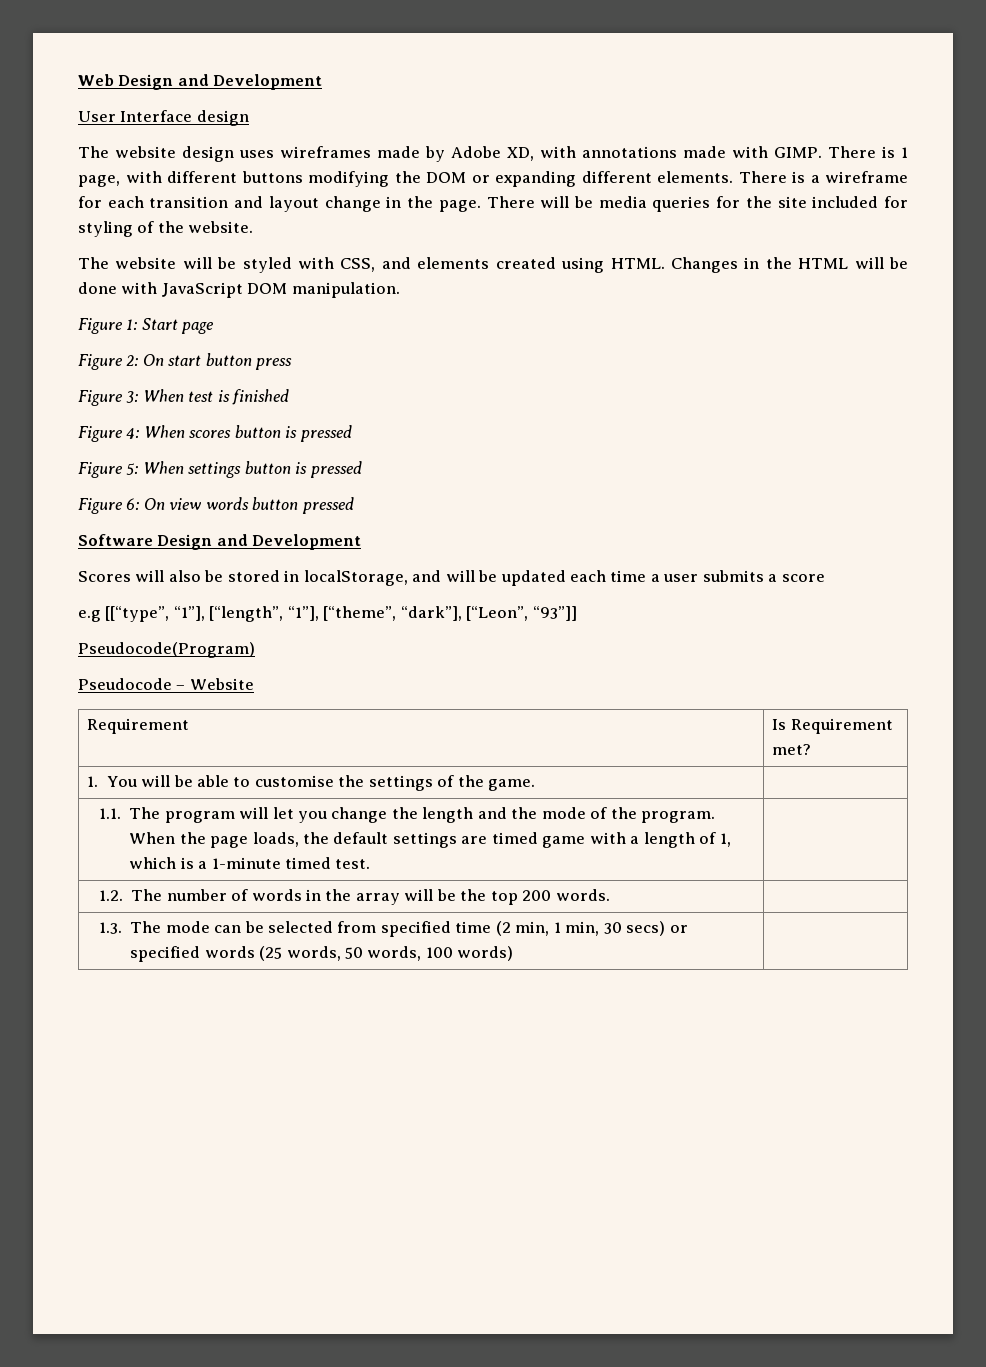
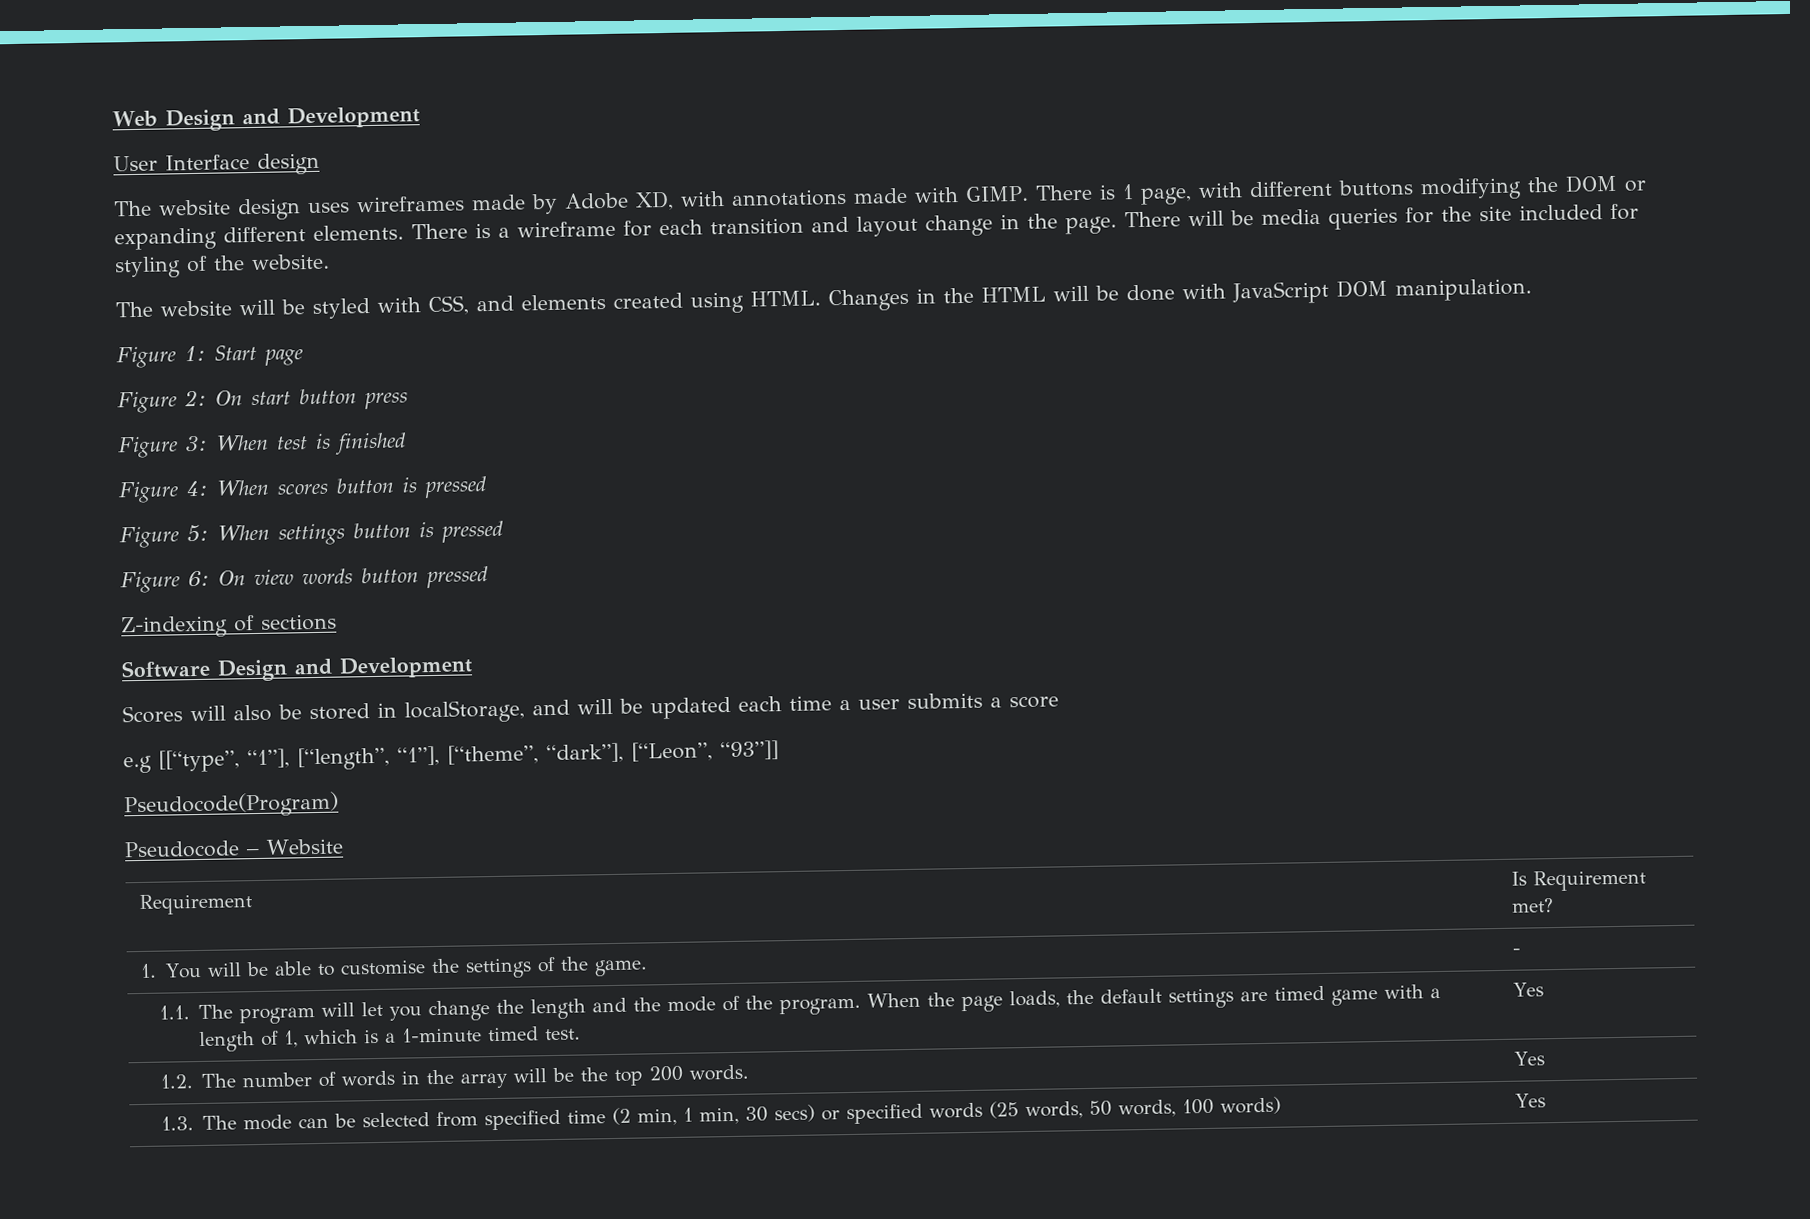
+ Z-indexing of sections
- 1. You will be able to customise the settings of the game. |
+ 1. You will be able to customise the settings of the game. | -
- 1.1. The program will let you change the length and the mode of the program. When the page loads, the default settings are timed game with a length of 1, which is a 1-minute timed test. |
+ 1.1. The program will let you change the length and the mode of the program. When the page loads, the default settings are timed game with a length of 1, which is a 1-minute timed test. | Yes
- 1.2. The number of words in the array will be the top 200 words. |
+ 1.2. The number of words in the array will be the top 200 words. | Yes
- 1.3. The mode can be selected from specified time (2 min, 1 min, 30 secs) or specified words (25 words, 50 words, 100 words) |
+ 1.3. The mode can be selected from specified time (2 min, 1 min, 30 secs) or specified words (25 words, 50 words, 100 words) | Yes

